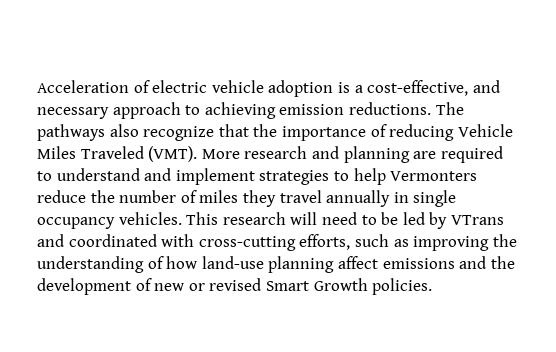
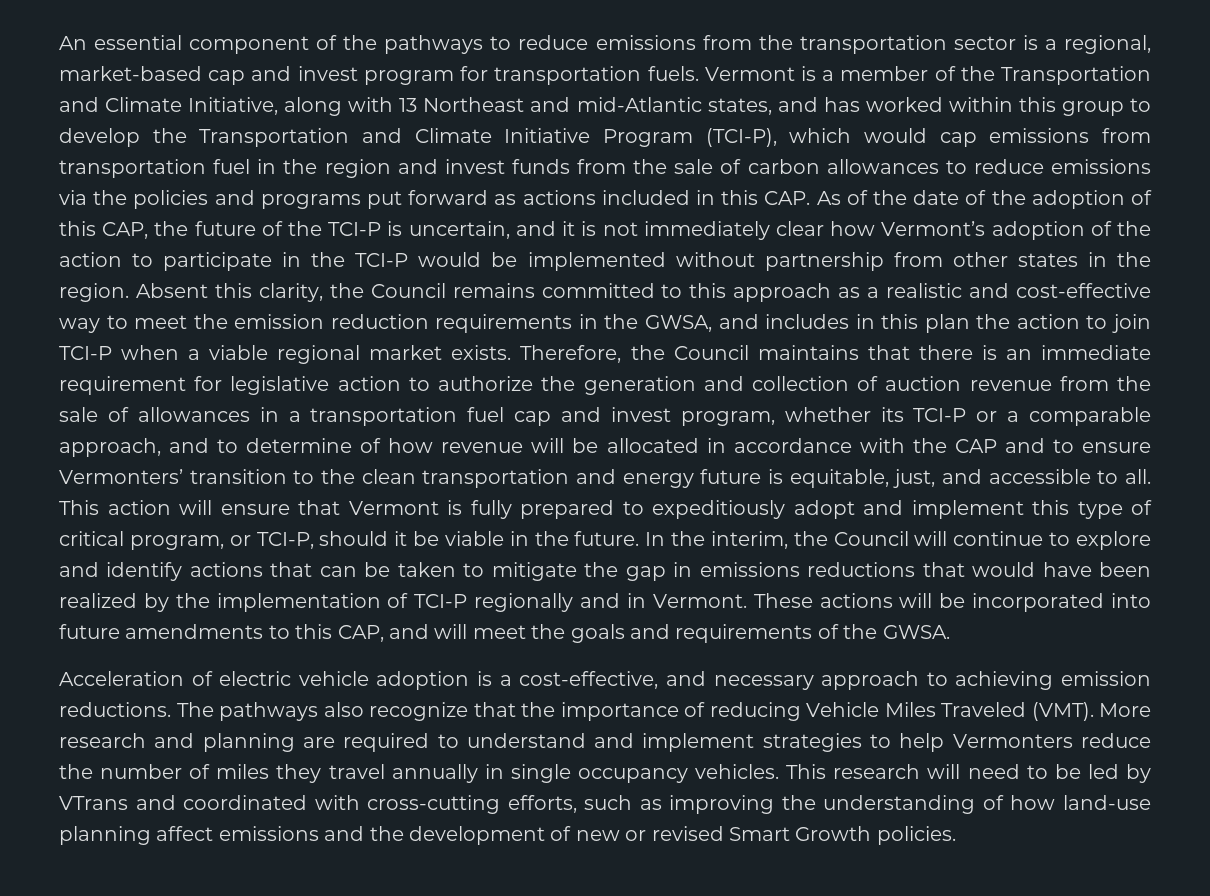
+ An essential component of the pathways to reduce emissions from the transportation sector is a regional, market-based cap and invest program for transportation fuels. Vermont is a member of the Transportation and Climate Initiative, along with 13 Northeast and mid-Atlantic states, and has worked within this group to develop the Transportation and Climate Initiative Program (TCI-P), which would cap emissions from transportation fuel in the region and invest funds from the sale of carbon allowances to reduce emissions via the policies and programs put forward as actions included in this CAP. As of the date of the adoption of this CAP, the future of the TCI-P is uncertain, and it is not immediately clear how Vermont’s adoption of the action to participate in the TCI-P would be implemented without partnership from other states in the region. Absent this clarity, the Council remains committed to this approach as a realistic and cost-effective way to meet the emission reduction requirements in the GWSA, and includes in this plan the action to join TCI-P when a viable regional market exists. Therefore, the Council maintains that there is an immediate requirement for legislative action to authorize the generation and collection of auction revenue from the sale of allowances in a transportation fuel cap and invest program, whether its TCI-P or a comparable approach, and to determine of how revenue will be allocated in accordance with the CAP and to ensure Vermonters’ transition to the clean transportation and energy future is equitable, just, and accessible to all. This action will ensure that Vermont is fully prepared to expeditiously adopt and implement this type of critical program, or TCI-P, should it be viable in the future. In the interim, the Council will continue to explore and identify actions that can be taken to mitigate the gap in emissions reductions that would have been realized by the implementation of TCI-P regionally and in Vermont. These actions will be incorporated into future amendments to this CAP, and will meet the goals and requirements of the GWSA.

